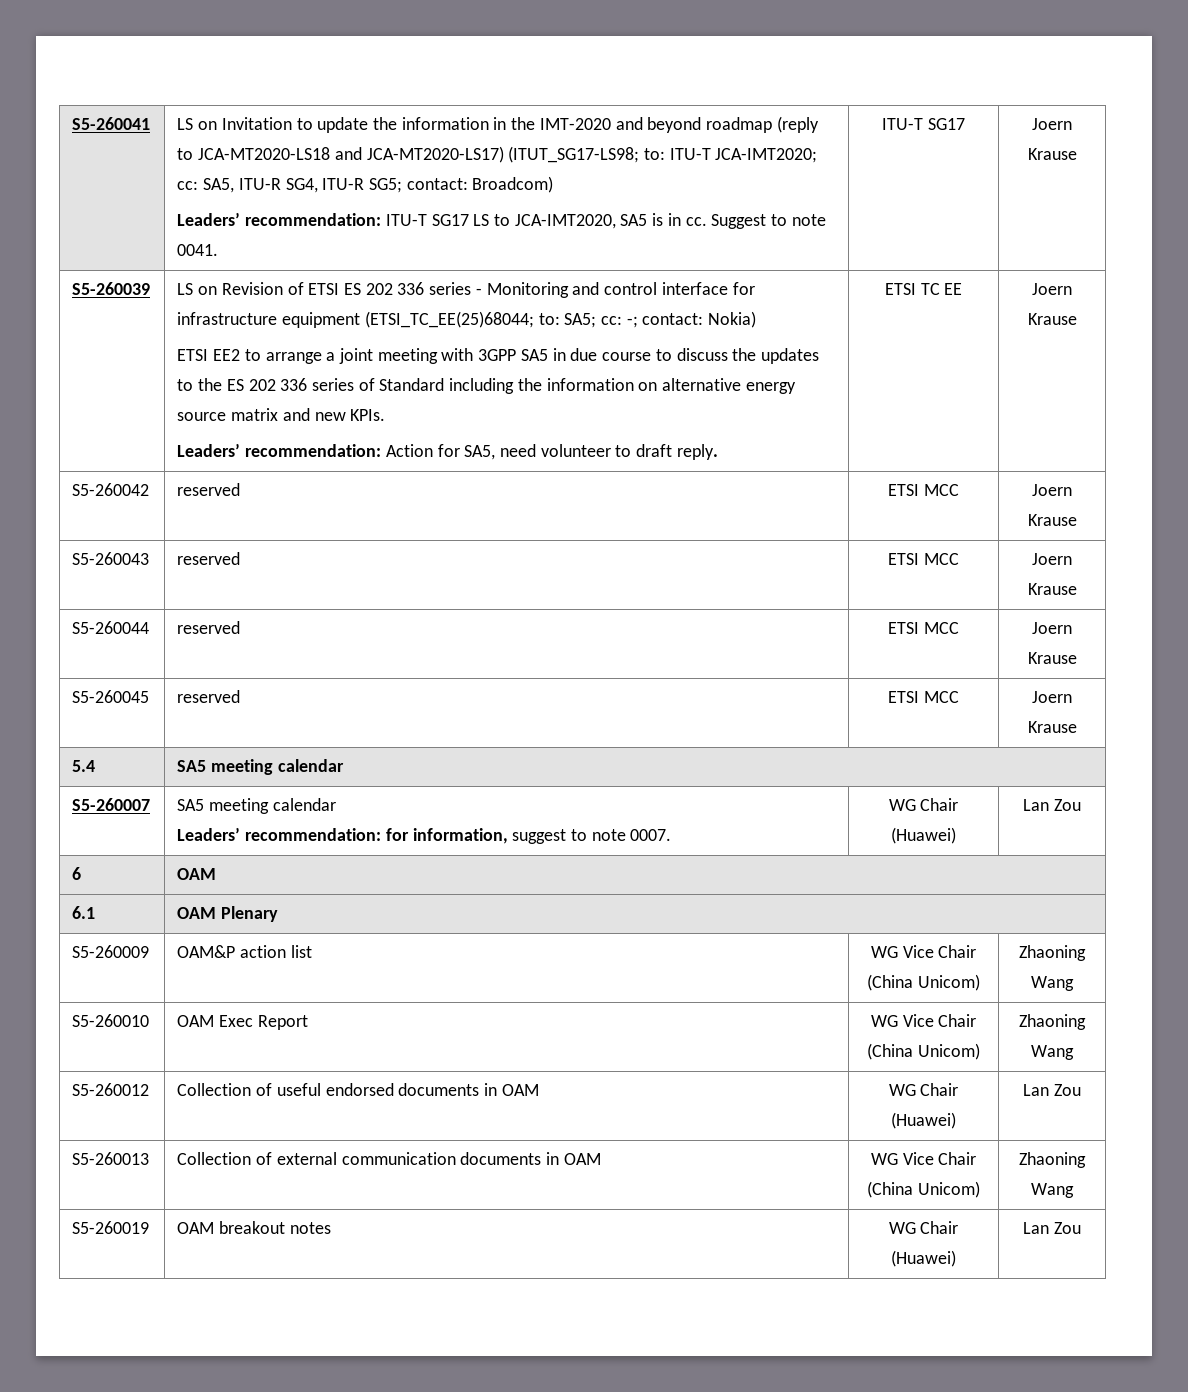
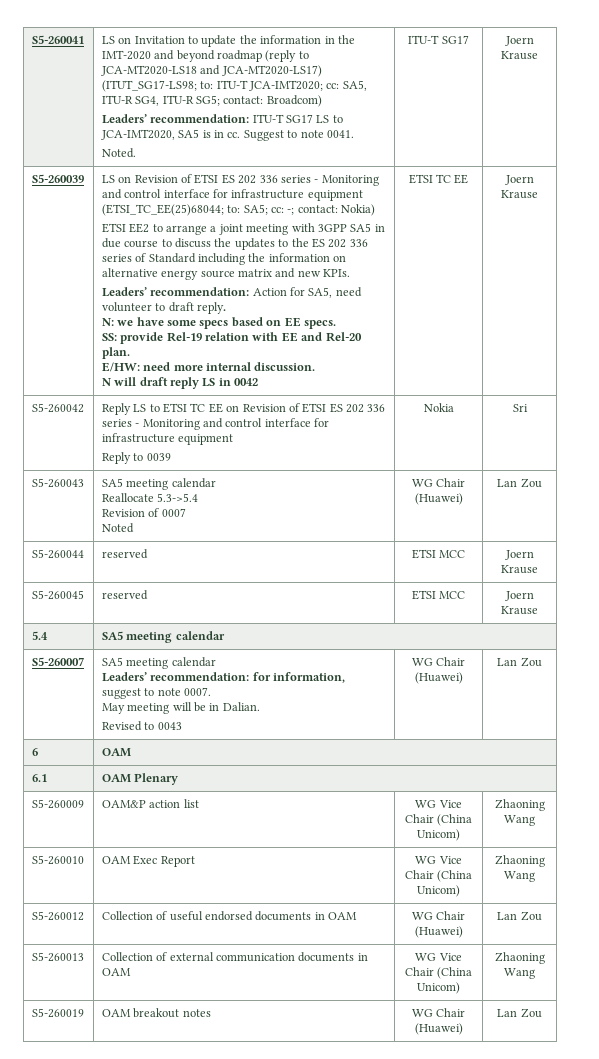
+ Noted.
+ N: we have some specs based on EE specs.
+ SS: provide Rel-19 relation with EE and Rel-20 plan.
+ E/HW: need more internal discussion.
+ N will draft reply LS in 0042
- S5-260042 | reserved | ETSI MCC | Joern Krause
- S5-260043 | reserved | ETSI MCC | Joern Krause
+ S5-260042 | Reply LS to ETSI TC EE on Revision of ETSI ES 202 336 series - Monitoring and control interface for infrastructure equipment
+ Reply to 0039 | Nokia | Sri
+ S5-260043 | SA5 meeting calendar
+ Reallocate 5.3->5.4
+ Revision of 0007
+ Noted | WG Chair (Huawei) | Lan Zou
  S5-260007 | SA5 meeting calendar
- Leaders’ recommendation: for information, suggest to note 0007. | WG Chair (Huawei) | Lan Zou
+ Leaders’ recommendation: for information, suggest to note 0007.
+ May meeting will be in Dalian.
+ Revised to 0043 | WG Chair (Huawei) | Lan Zou

